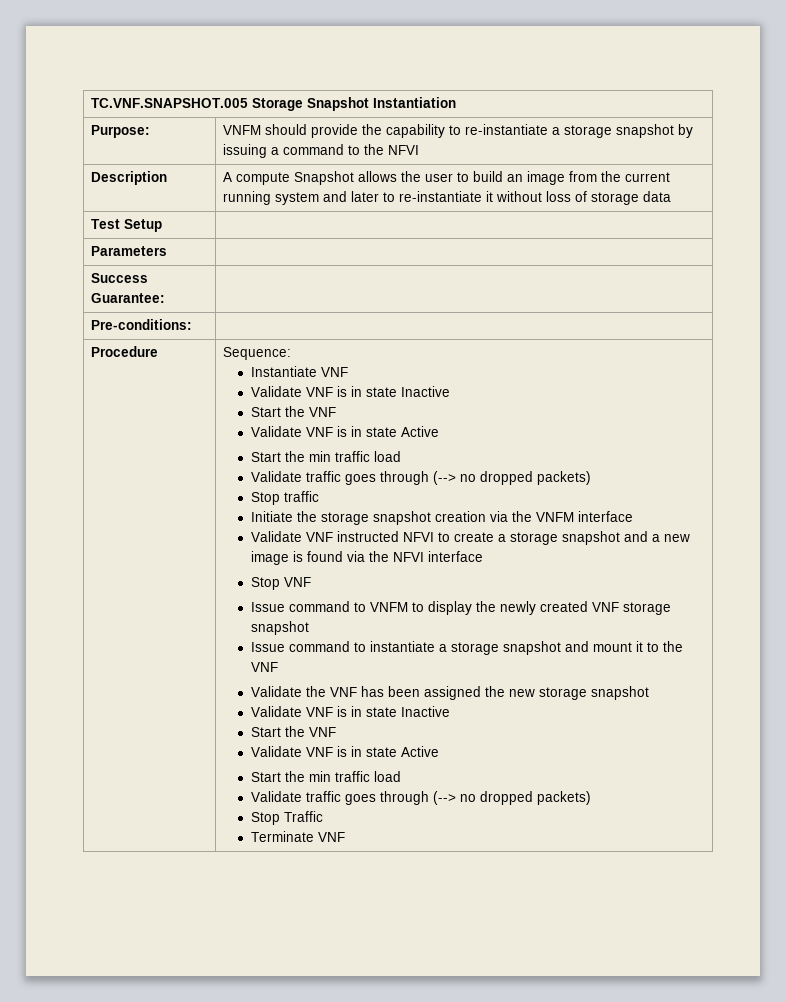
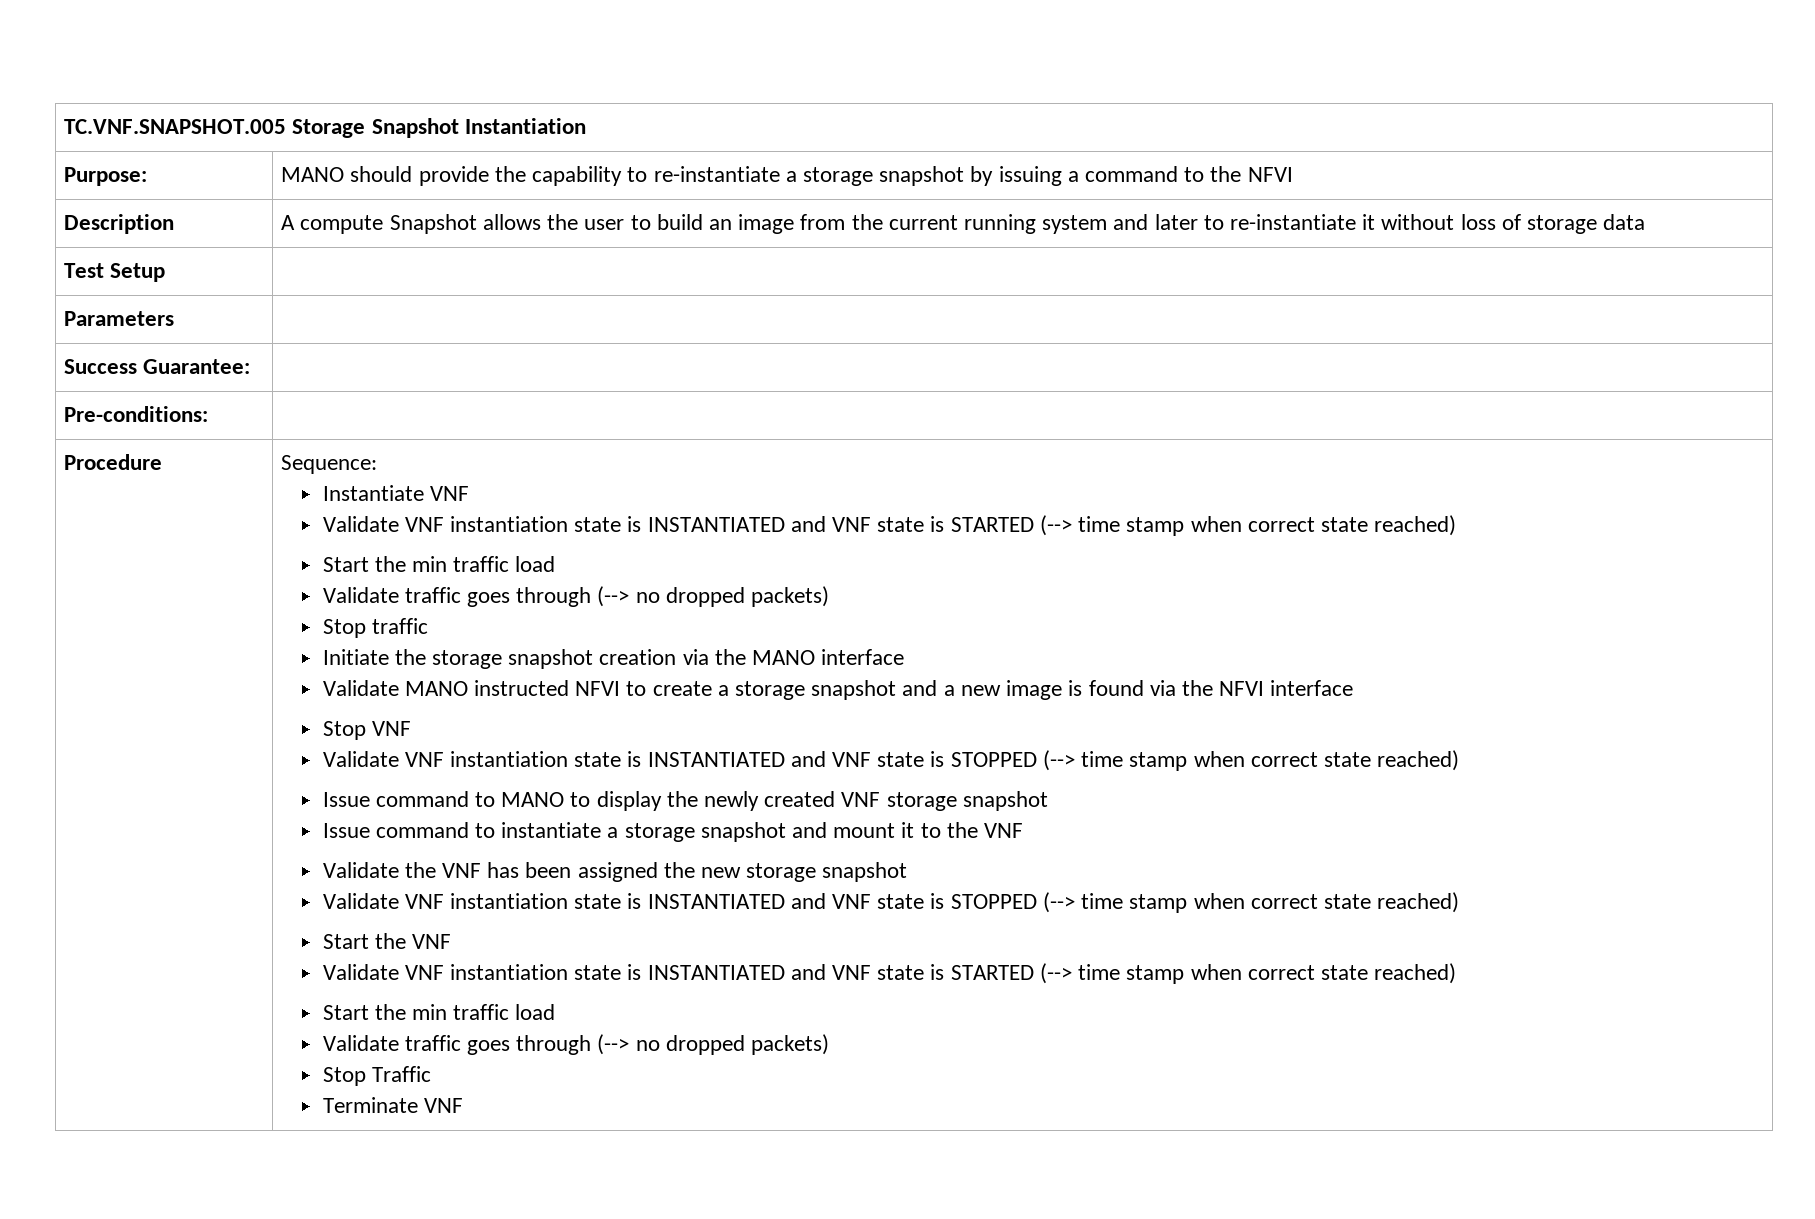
- Purpose: | VNFM should provide the capability to re-instantiate a storage snapshot by issuing a command to the NFVI
+ Purpose: | MANO should provide the capability to re-instantiate a storage snapshot by issuing a command to the NFVI
  Instantiate VNF
- Validate VNF is in state Inactive
- Start the VNF
- Validate VNF is in state Active
+ Validate VNF instantiation state is INSTANTIATED and VNF state is STARTED (--> time stamp when correct state reached)
- Initiate the storage snapshot creation via the VNFM interface
+ Initiate the storage snapshot creation via the MANO interface
- Validate VNF instructed NFVI to create a storage snapshot and a new image is found via the NFVI interface
+ Validate MANO instructed NFVI to create a storage snapshot and a new image is found via the NFVI interface
  Stop VNF
- Issue command to VNFM to display the newly created VNF storage snapshot
+ Validate VNF instantiation state is INSTANTIATED and VNF state is STOPPED (--> time stamp when correct state reached)
+ Issue command to MANO to display the newly created VNF storage snapshot
  Validate the VNF has been assigned the new storage snapshot
- Validate VNF is in state Inactive
+ Validate VNF instantiation state is INSTANTIATED and VNF state is STOPPED (--> time stamp when correct state reached)
  Start the VNF
- Validate VNF is in state Active
+ Validate VNF instantiation state is INSTANTIATED and VNF state is STARTED (--> time stamp when correct state reached)

